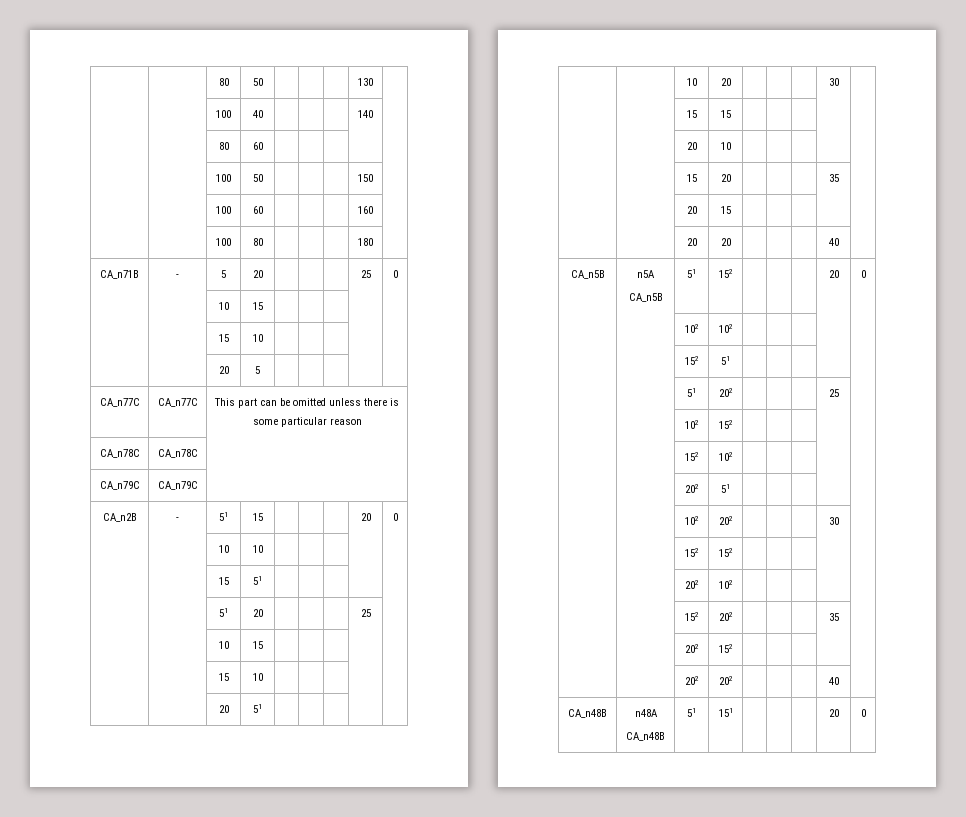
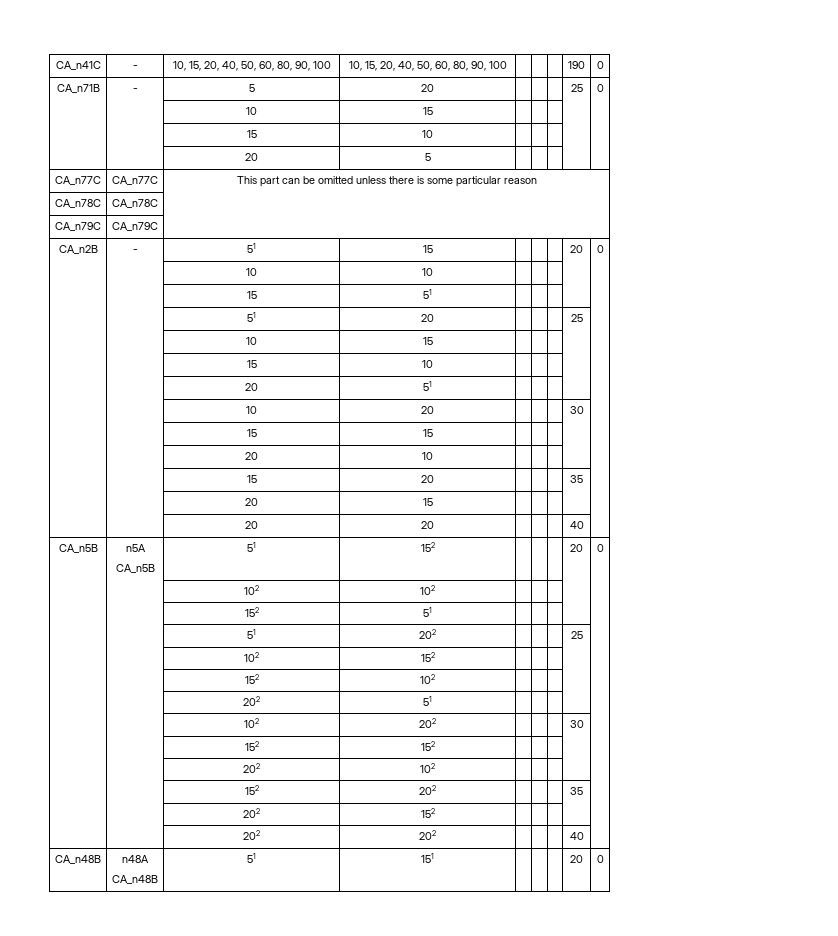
- | | 80 | 50 | | | | 130 |
- | | 100 | 40 | | | | 140 |
- | | 80 | 60 | | | | |
- | | 100 | 50 | | | | 150 |
- | | 100 | 60 | | | | 160 |
- | | 100 | 80 | | | | 180 |
+ CA_n41C | - | 10, 15, 20, 40, 50, 60, 80, 90, 100 | 10, 15, 20, 40, 50, 60, 80, 90, 100 | | | | 190 | 0

